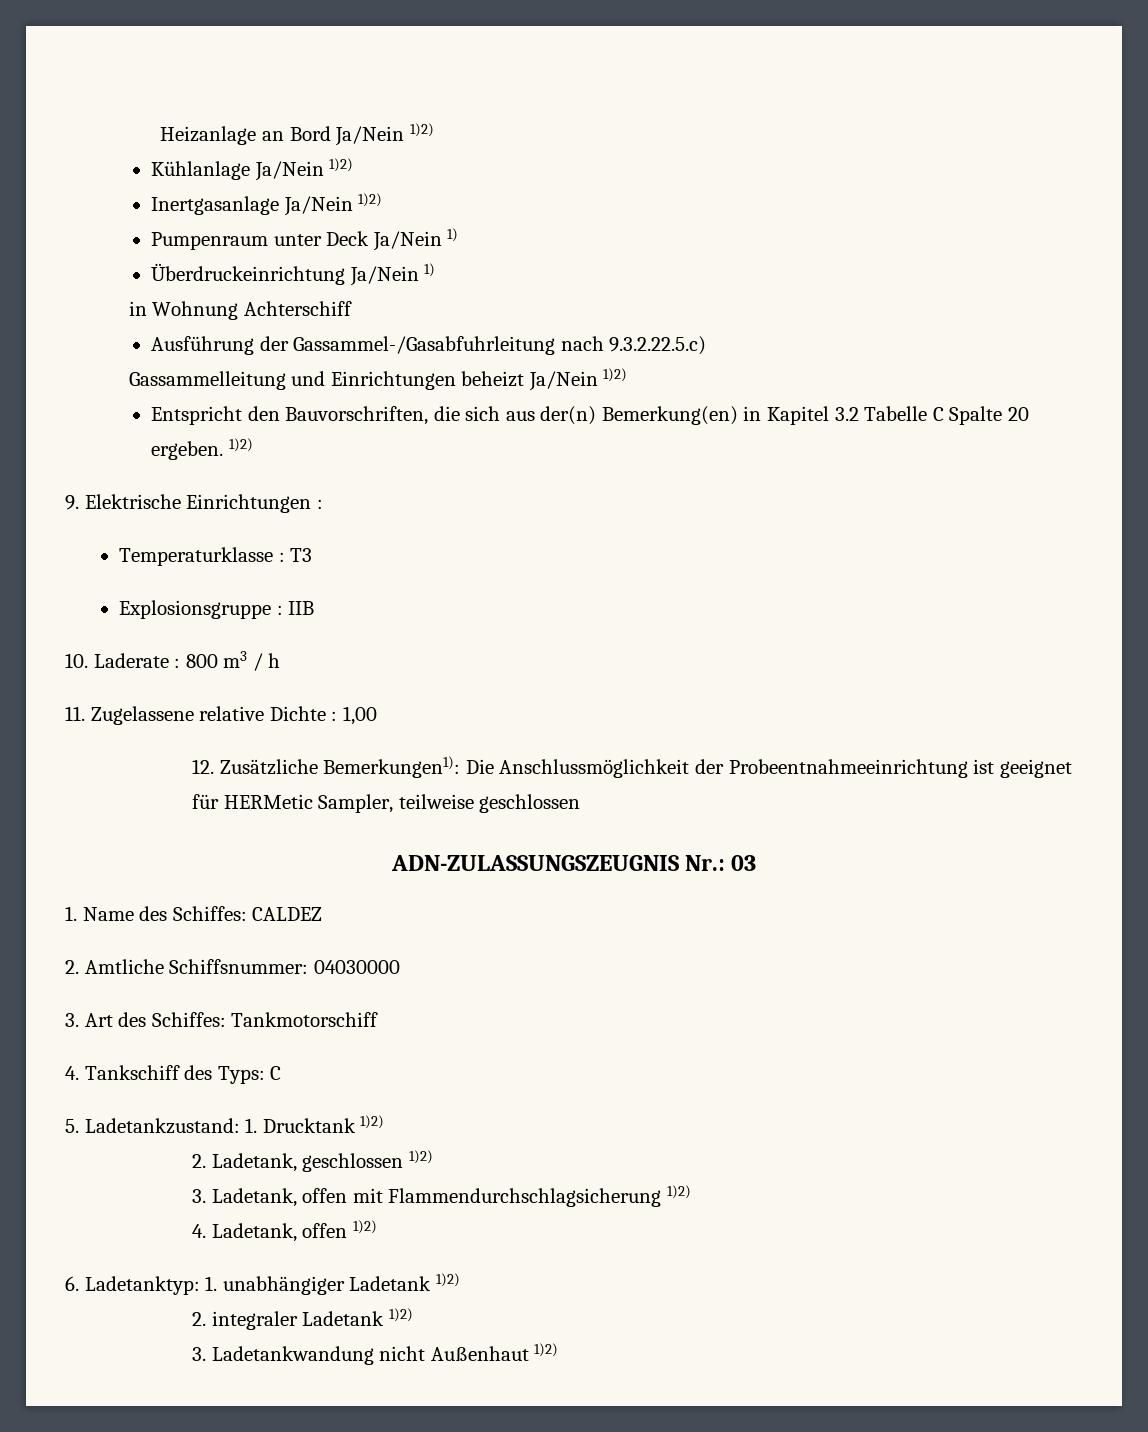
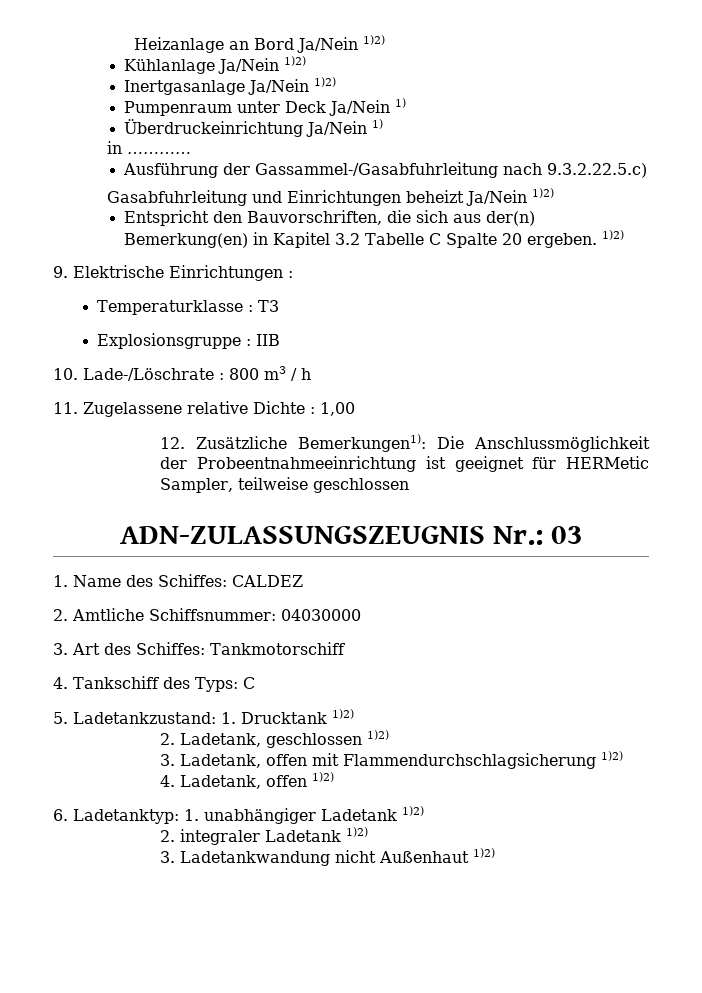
- in Wohnung Achterschiff
+ in …………
- Gassammelleitung und Einrichtungen beheizt Ja/Nein 1)2)
+ Gasabfuhrleitung und Einrichtungen beheizt Ja/Nein 1)2)
- 10. Laderate : 800 m3 / h
+ 10. Lade-/Löschrate : 800 m3 / h

